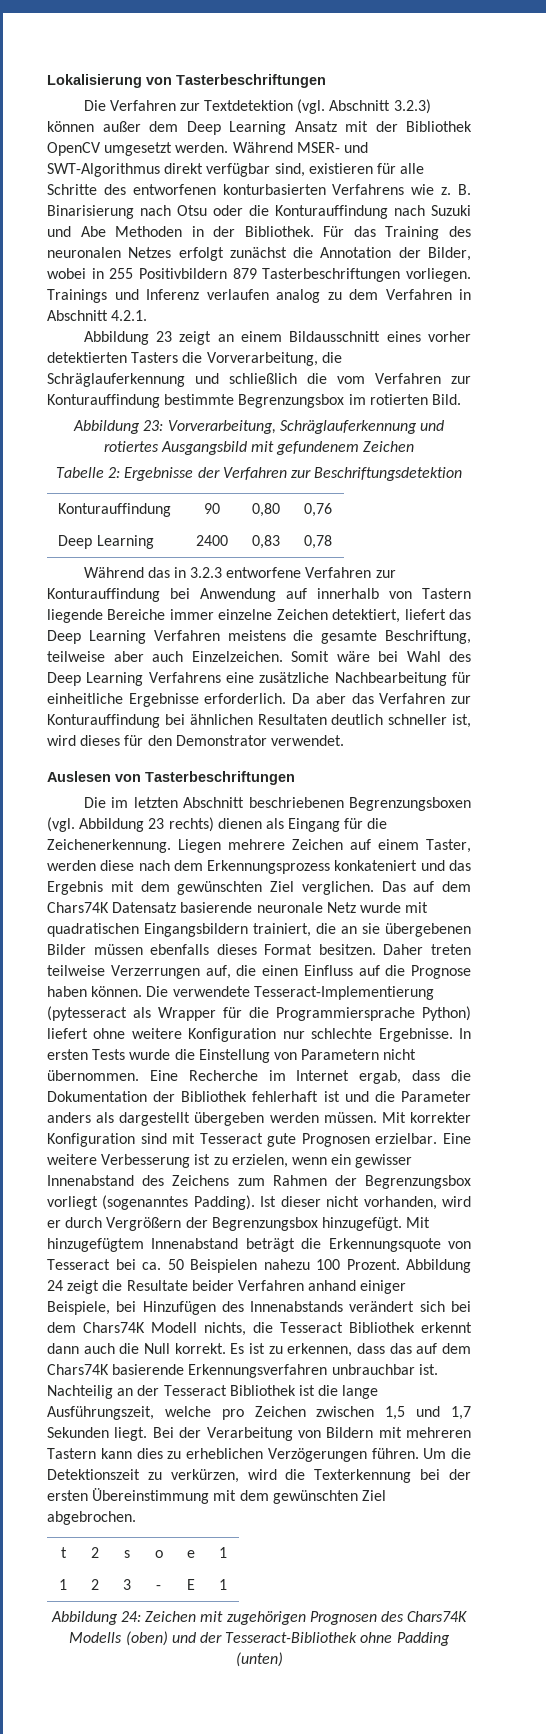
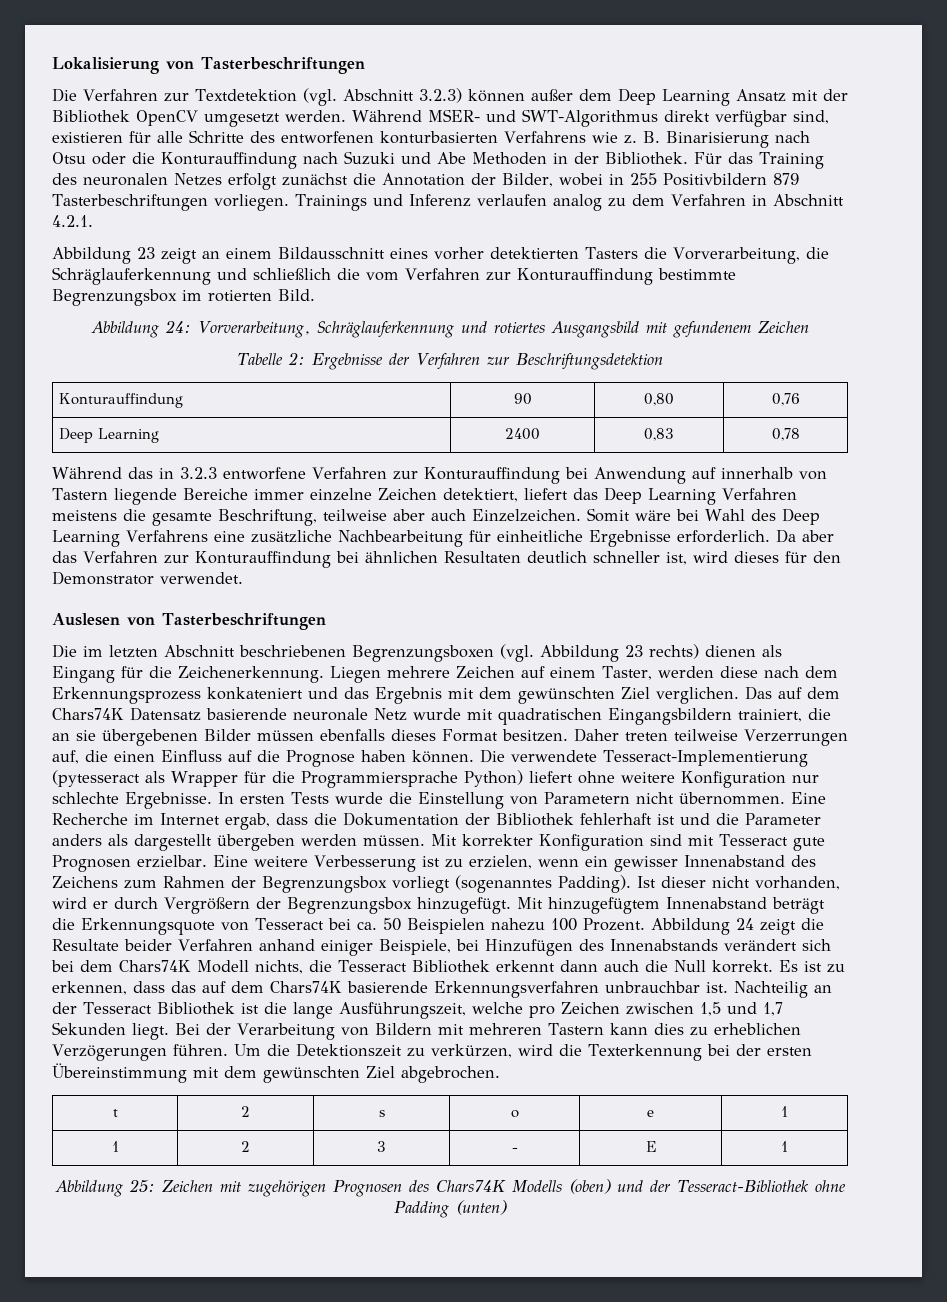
- Abbildung 23: Vorverarbeitung, Schräglauferkennung und rotiertes Ausgangsbild mit gefundenem Zeichen
+ Abbildung 24: Vorverarbeitung, Schräglauferkennung und rotiertes Ausgangsbild mit gefundenem Zeichen
- Abbildung 24: Zeichen mit zugehörigen Prognosen des Chars74K Modells (oben) und der Tesseract-Bibliothek ohne Padding (unten)
+ Abbildung 25: Zeichen mit zugehörigen Prognosen des Chars74K Modells (oben) und der Tesseract-Bibliothek ohne Padding (unten)

